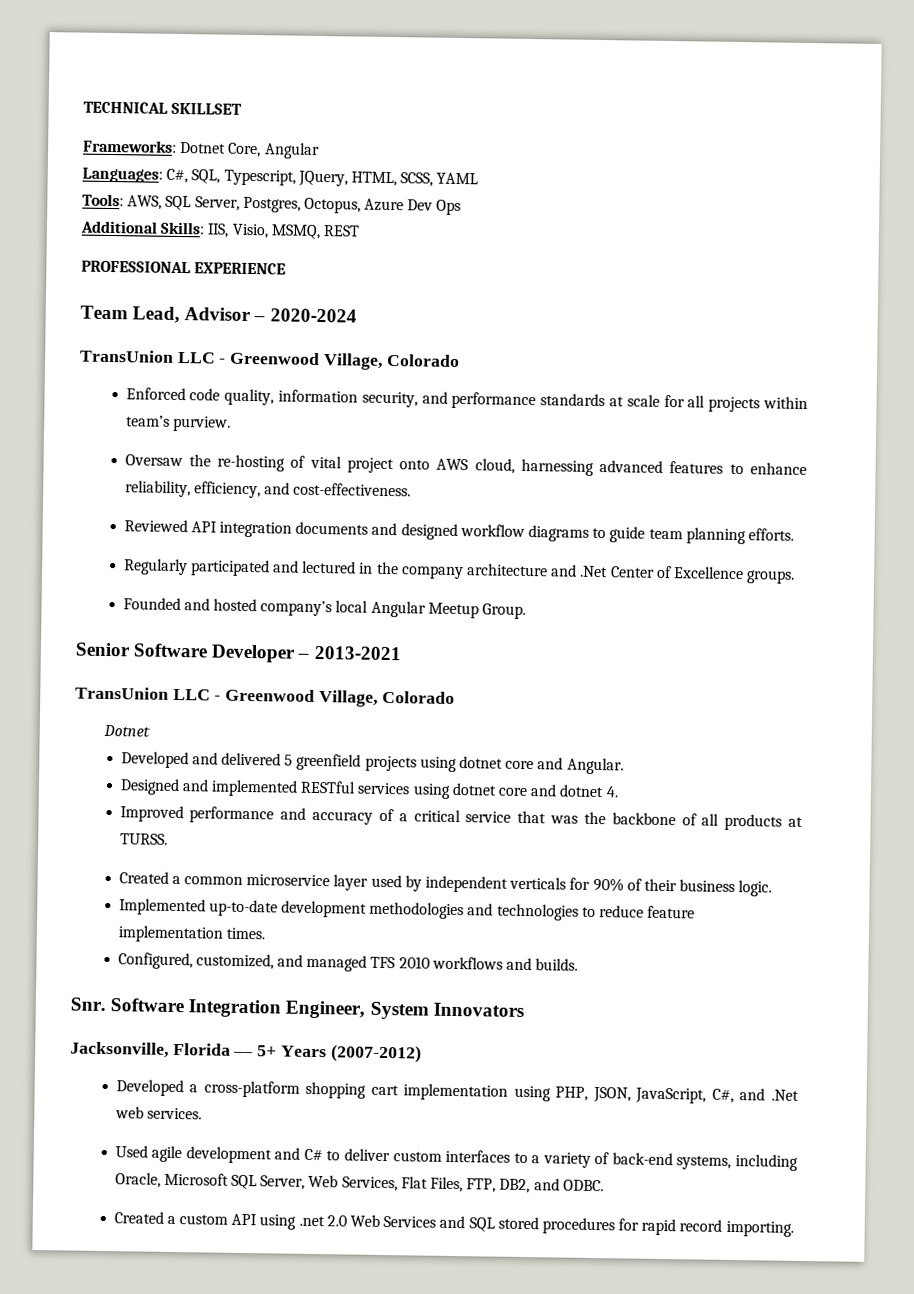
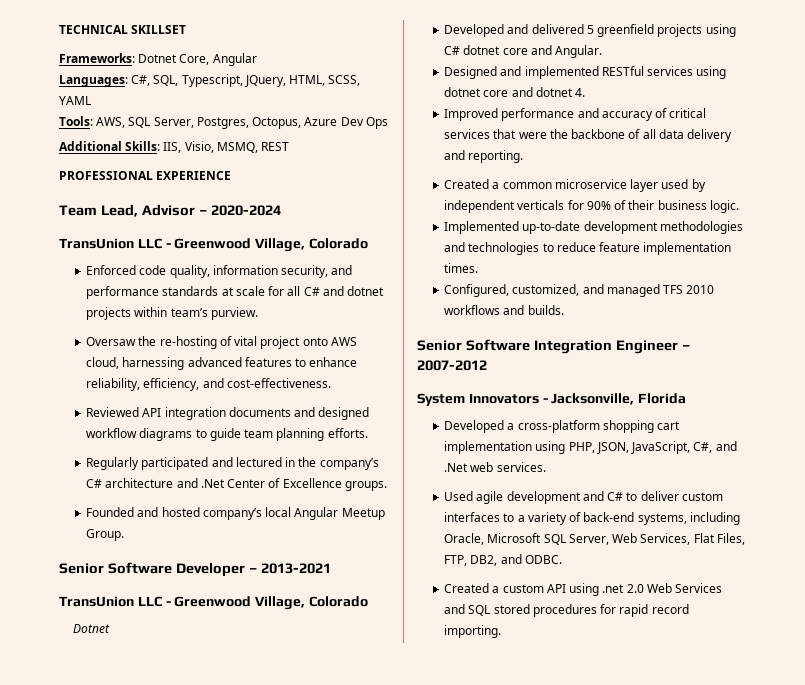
- Enforced code quality, information security, and performance standards at scale for all projects within team’s purview.
+ Enforced code quality, information security, and performance standards at scale for all C# and dotnet projects within team’s purview.
- Regularly participated and lectured in the company architecture and .Net Center of Excellence groups.
+ Regularly participated and lectured in the company’s C# architecture and .Net Center of Excellence groups.
- Developed and delivered 5 greenfield projects using dotnet core and Angular.
+ Developed and delivered 5 greenfield projects using C# dotnet core and Angular.
- Improved performance and accuracy of a critical service that was the backbone of all products at TURSS.
+ Improved performance and accuracy of critical services that were the backbone of all data delivery and reporting.
- Snr. Software Integration Engineer, System Innovators
- Jacksonville, Florida — 5+ Years (2007-2012)
+ Senior Software Integration Engineer – 2007-2012
+ System Innovators - Jacksonville, Florida

